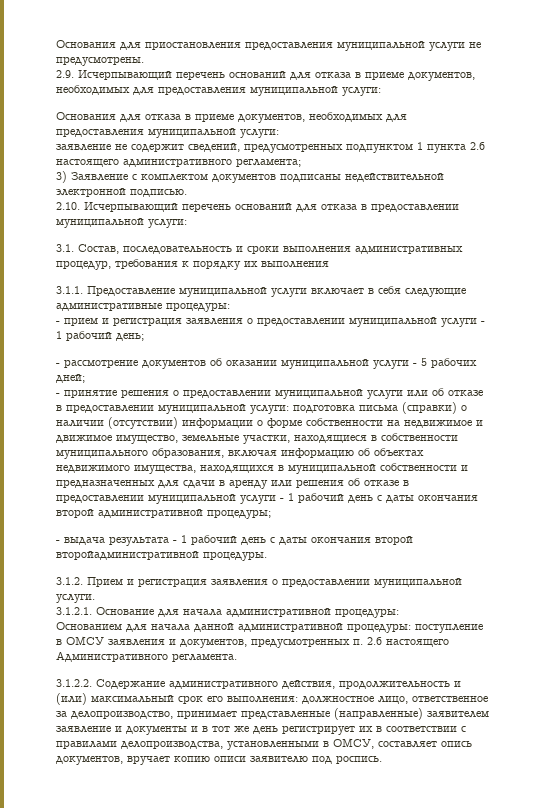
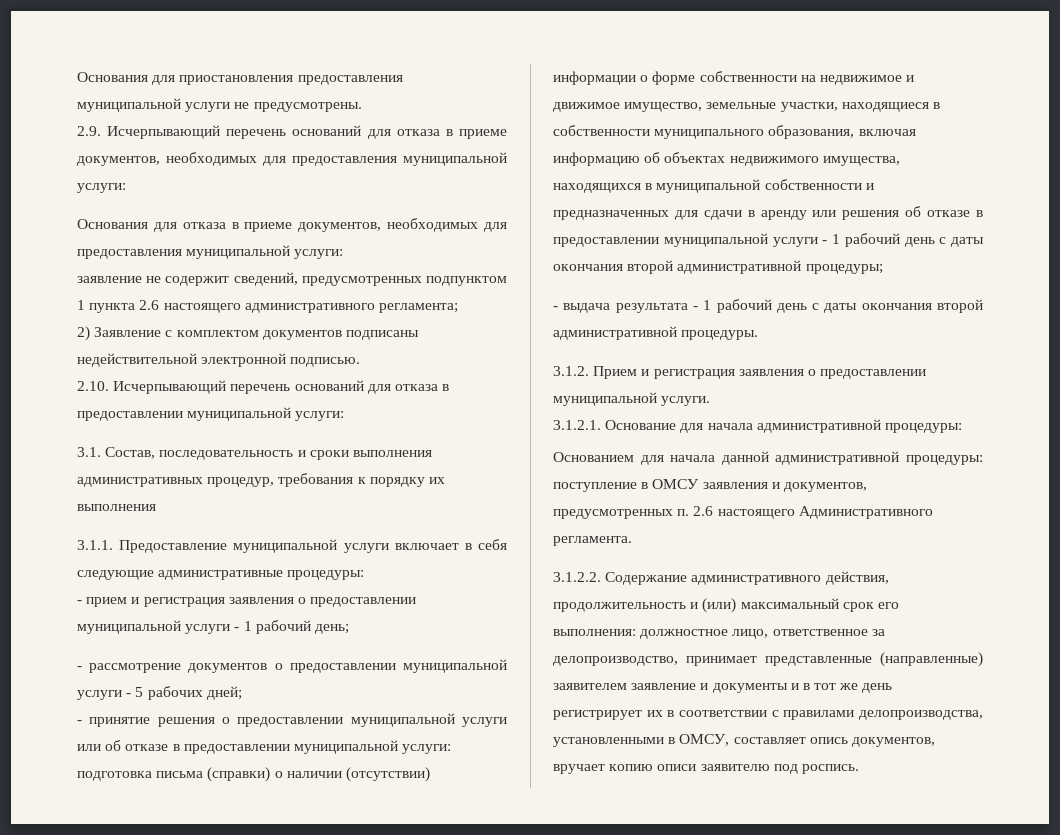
- 3) Заявление с комплектом документов подписаны недействительной электронной подписью.
+ 2) Заявление с комплектом документов подписаны недействительной электронной подписью.
- - рассмотрение документов об оказании муниципальной услуги - 5 рабочих дней;
+ - рассмотрение документов о предоставлении муниципальной услуги - 5 рабочих дней;
- - выдача результата - 1 рабочий день с даты окончания второй второйадминистративной процедуры.
+ - выдача результата - 1 рабочий день с даты окончания второй административной процедуры.

